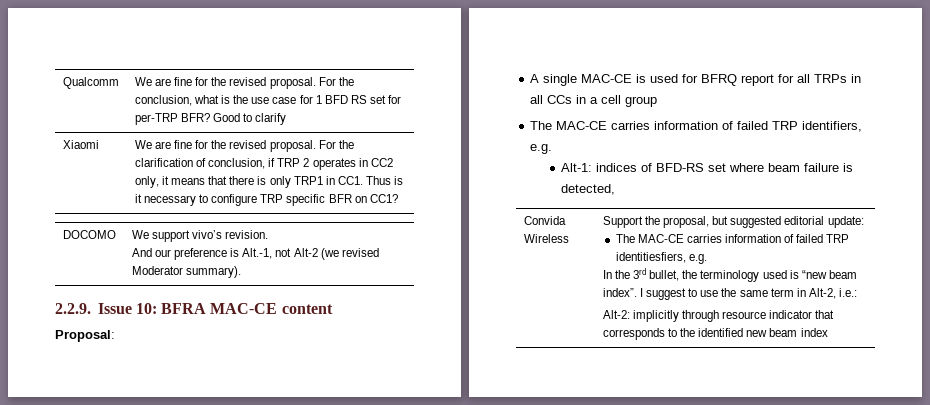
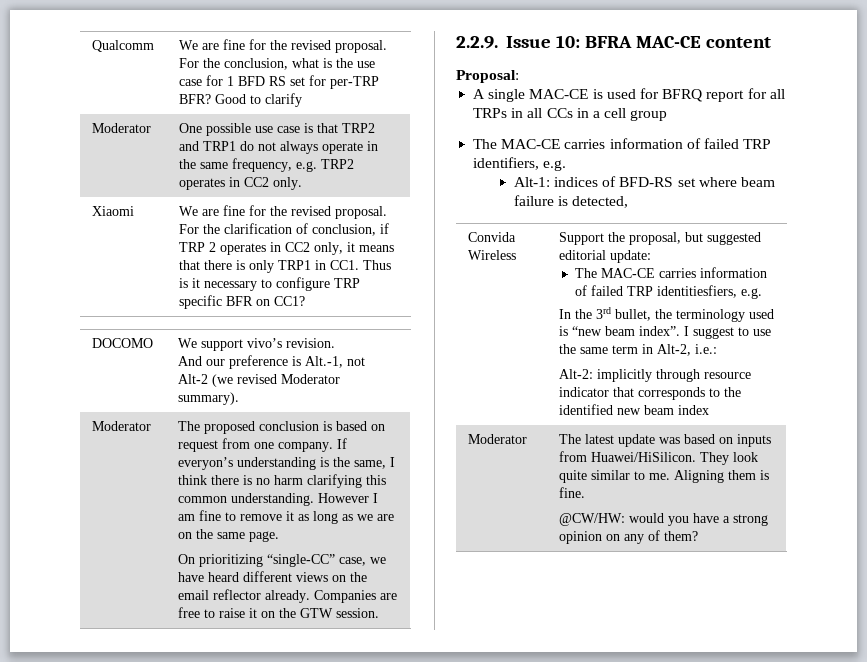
+ Moderator | One possible use case is that TRP2 and TRP1 do not always operate in the same frequency, e.g. TRP2 operates in CC2 only.
+ Moderator | The proposed conclusion is based on request from one company. If everyon’s understanding is the same, I think there is no harm clarifying this common understanding. However I am fine to remove it as long as we are on the same page.
+ On prioritizing “single-CC” case, we have heard different views on the email reflector already. Companies are free to raise it on the GTW session.
+ Moderator | The latest update was based on inputs from Huawei/HiSilicon. They look quite similar to me. Aligning them is fine.
+ @CW/HW: would you have a strong opinion on any of them?

